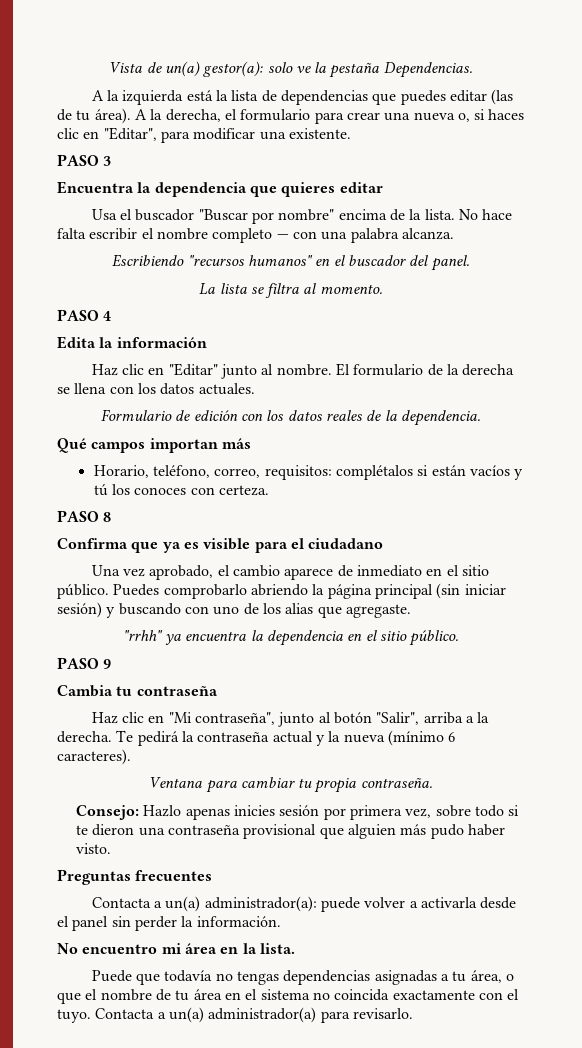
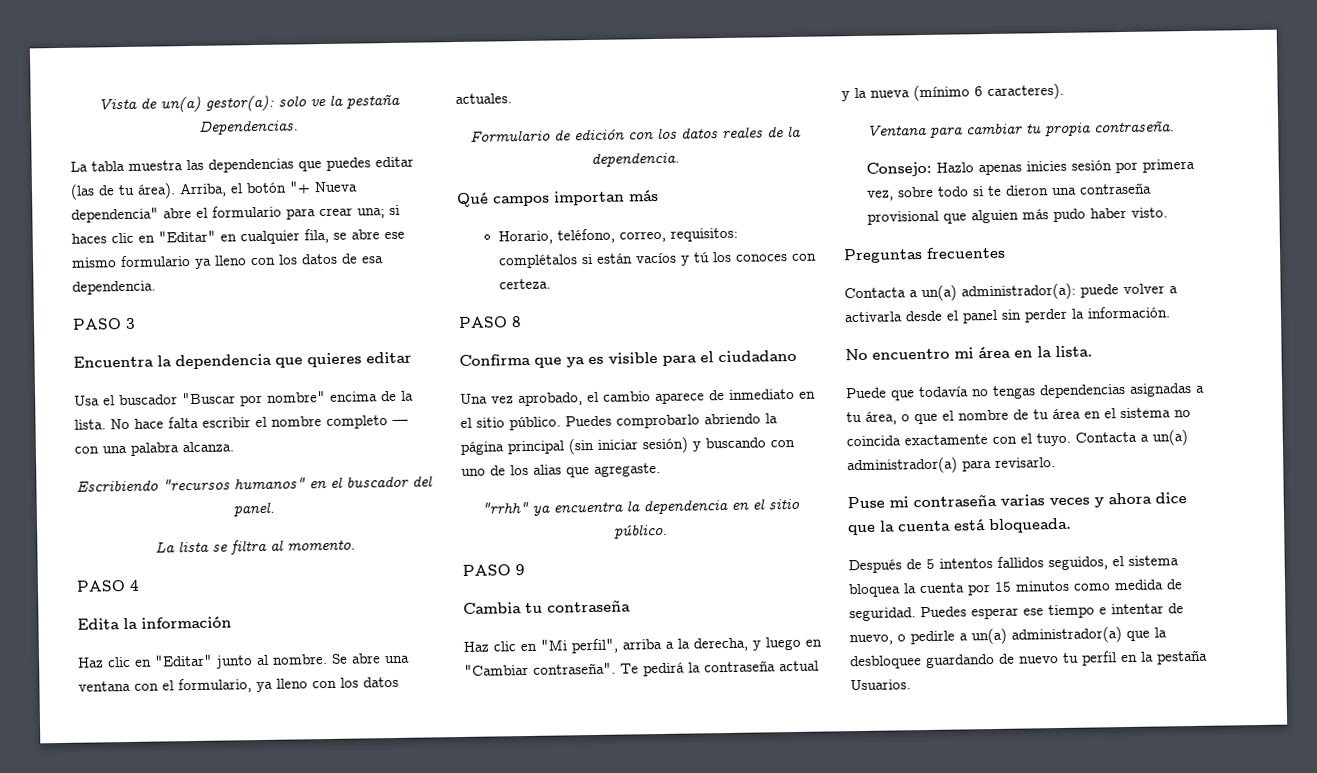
- A la izquierda está la lista de dependencias que puedes editar (las de tu área).
+ La tabla muestra las dependencias que puedes editar (las de tu área).
- A la derecha, el formulario para crear una nueva o, si haces clic en "Editar", para modificar una existente.
+ Arriba, el botón "+ Nueva dependencia" abre el formulario para crear una; si haces clic en "Editar" en cualquier fila, se abre ese mismo formulario ya lleno con los datos de esa dependencia.
- El formulario de la derecha se llena con los datos actuales.
+ Se abre una ventana con el formulario, ya lleno con los datos actuales.
- Haz clic en "Mi contraseña", junto al botón "Salir", arriba a la derecha.
+ Haz clic en "Mi perfil", arriba a la derecha, y luego en "Cambiar contraseña".
+ Puse mi contraseña varias veces y ahora dice que la cuenta está bloqueada.
+ Después de 5 intentos fallidos seguidos, el sistema bloquea la cuenta por 15 minutos como medida de seguridad. Puedes esperar ese tiempo e intentar de nuevo, o pedirle a un(a) administrador(a) que la desbloquee guardando de nuevo tu perfil en la pestaña Usuarios.

